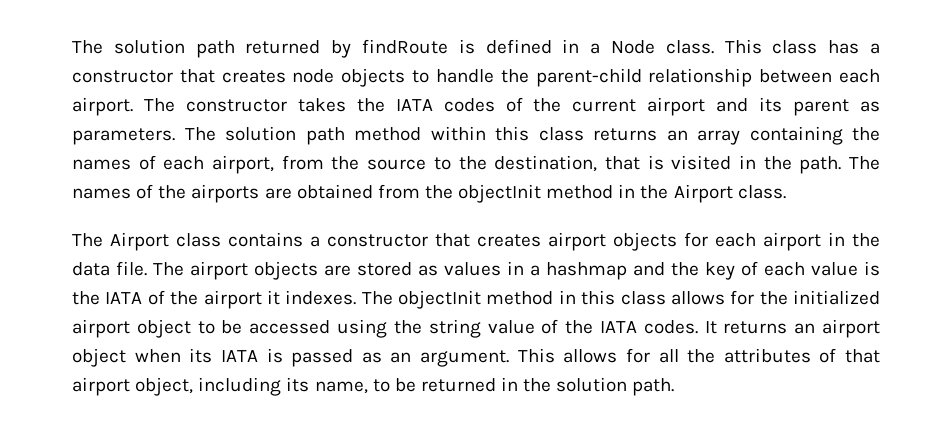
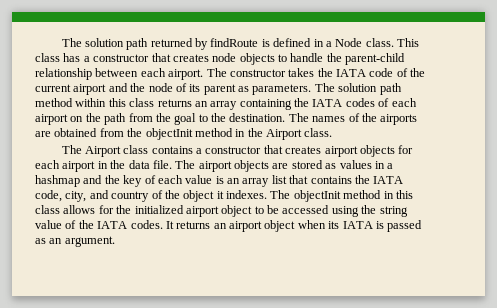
- The constructor takes the IATA codes of the current airport and its parent as parameters.
+ The constructor takes the IATA code of the current airport and the node of its parent as parameters.
- The solution path method within this class returns an array containing the names of each airport, from the source to the destination, that is visited in the path.
+ The solution path method within this class returns an array containing the IATA codes of each airport on the path from the goal to the destination.
- The airport objects are stored as values in a hashmap and the key of each value is the IATA of the airport it indexes.
+ The airport objects are stored as values in a hashmap and the key of each value is an array list that contains the IATA code, city, and country of the object it indexes.
- This allows for all the attributes of that airport object, including its name, to be returned in the solution path.

